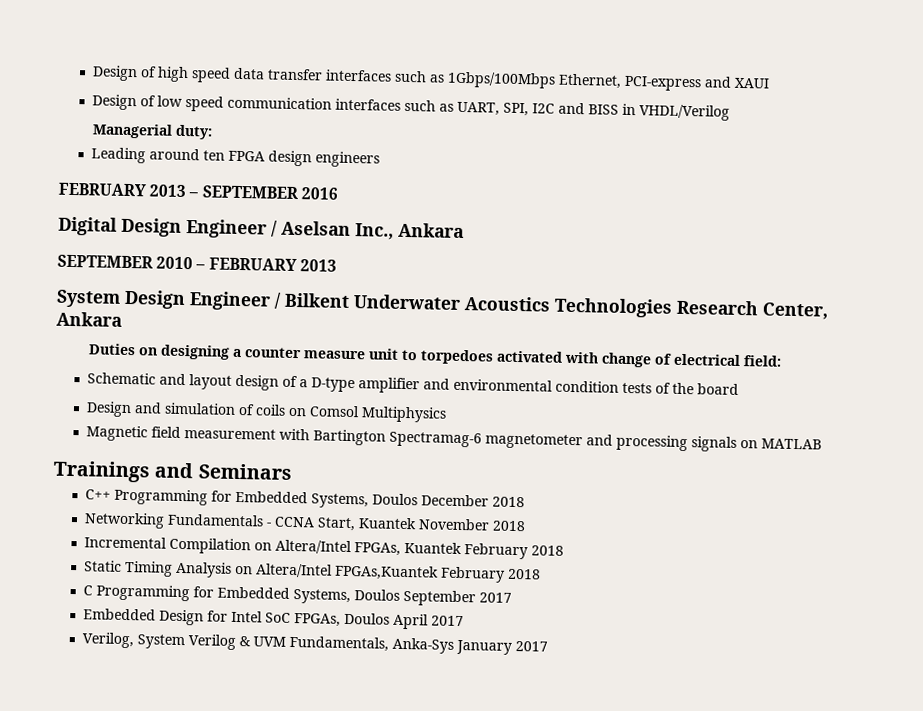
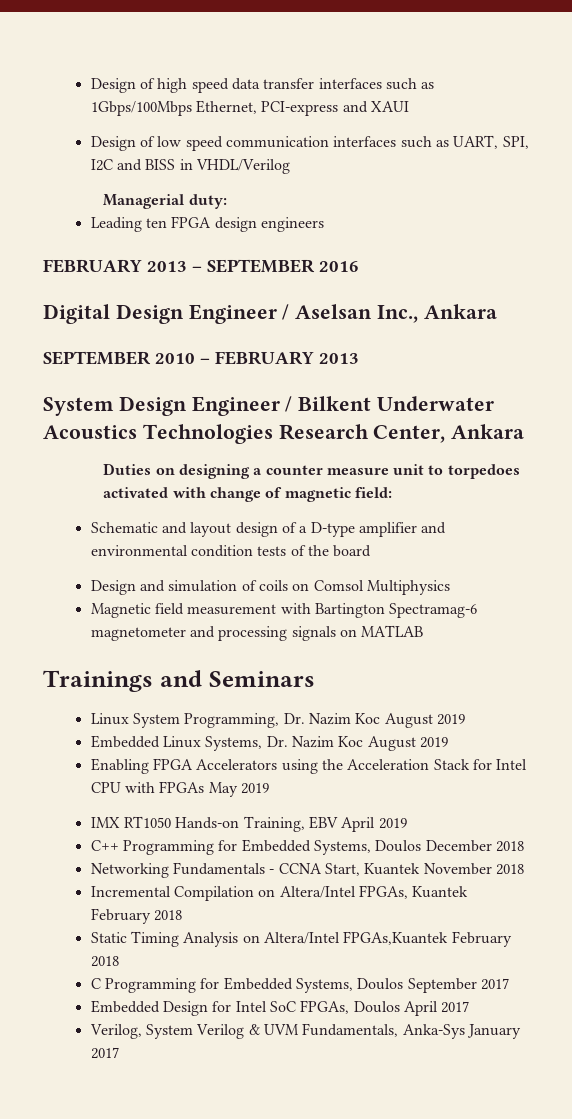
- Leading around ten FPGA design engineers
+ Leading ten FPGA design engineers
- Duties on designing a counter measure unit to torpedoes activated with change of electrical field:
+ Duties on designing a counter measure unit to torpedoes activated with change of magnetic field:
+ Linux System Programming, Dr. Nazim Koc August 2019
+ Embedded Linux Systems, Dr. Nazim Koc August 2019
+ Enabling FPGA Accelerators using the Acceleration Stack for Intel CPU with FPGAs May 2019
+ IMX RT1050 Hands-on Training, EBV April 2019

